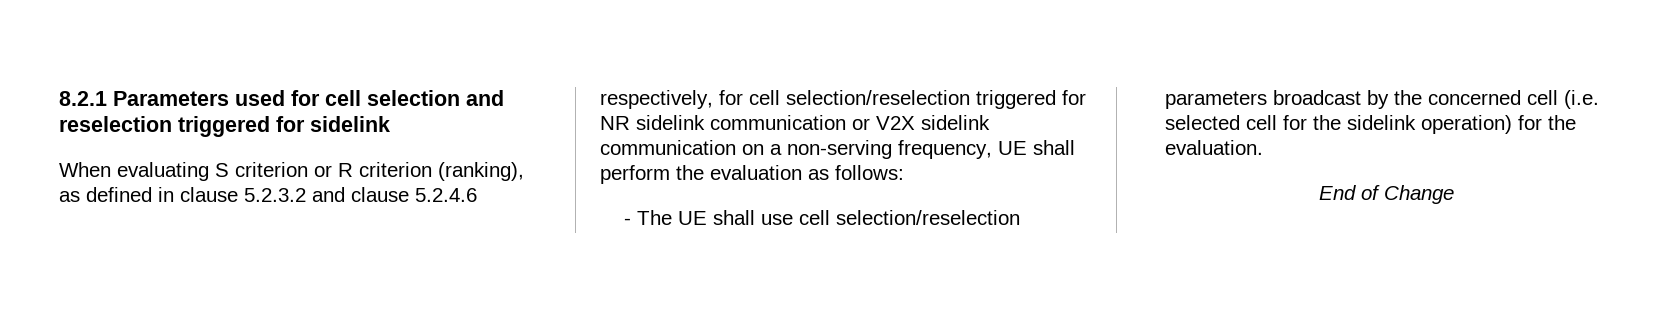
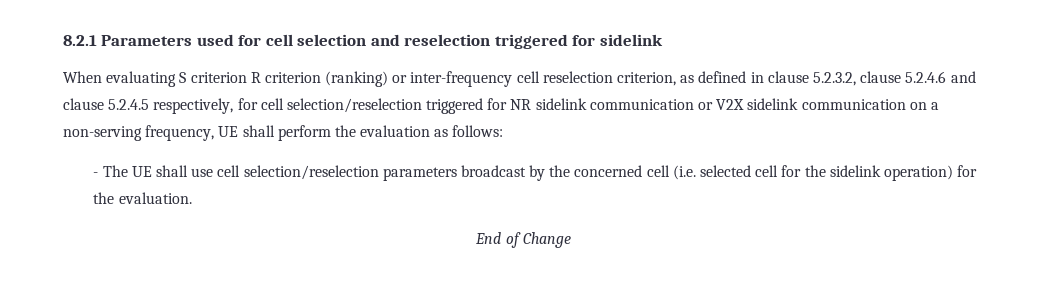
- When evaluating S criterion or R criterion (ranking), as defined in clause 5.2.3.2 and clause 5.2.4.6 respectively, for cell selection/reselection triggered for NR sidelink communication or V2X sidelink communication on a non-serving frequency, UE shall perform the evaluation as follows:
+ When evaluating S criterion R criterion (ranking) or inter-frequency cell reselection criterion, as defined in clause 5.2.3.2, clause 5.2.4.6 and clause 5.2.4.5 respectively, for cell selection/reselection triggered for NR sidelink communication or V2X sidelink communication on a non-serving frequency, UE shall perform the evaluation as follows:

